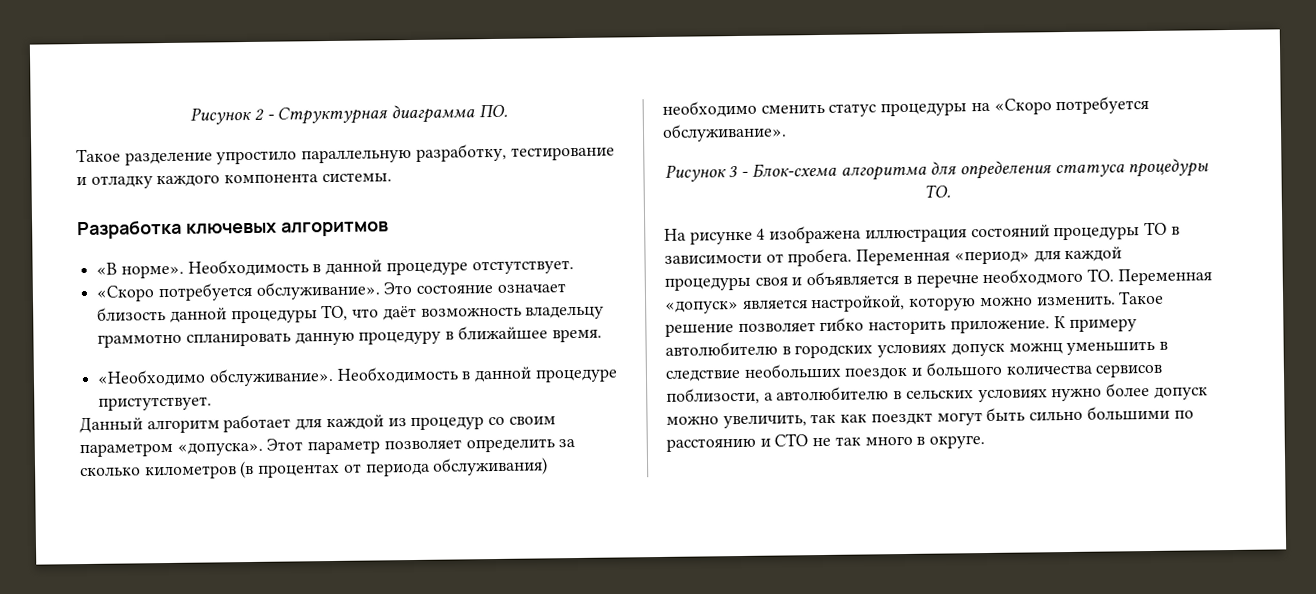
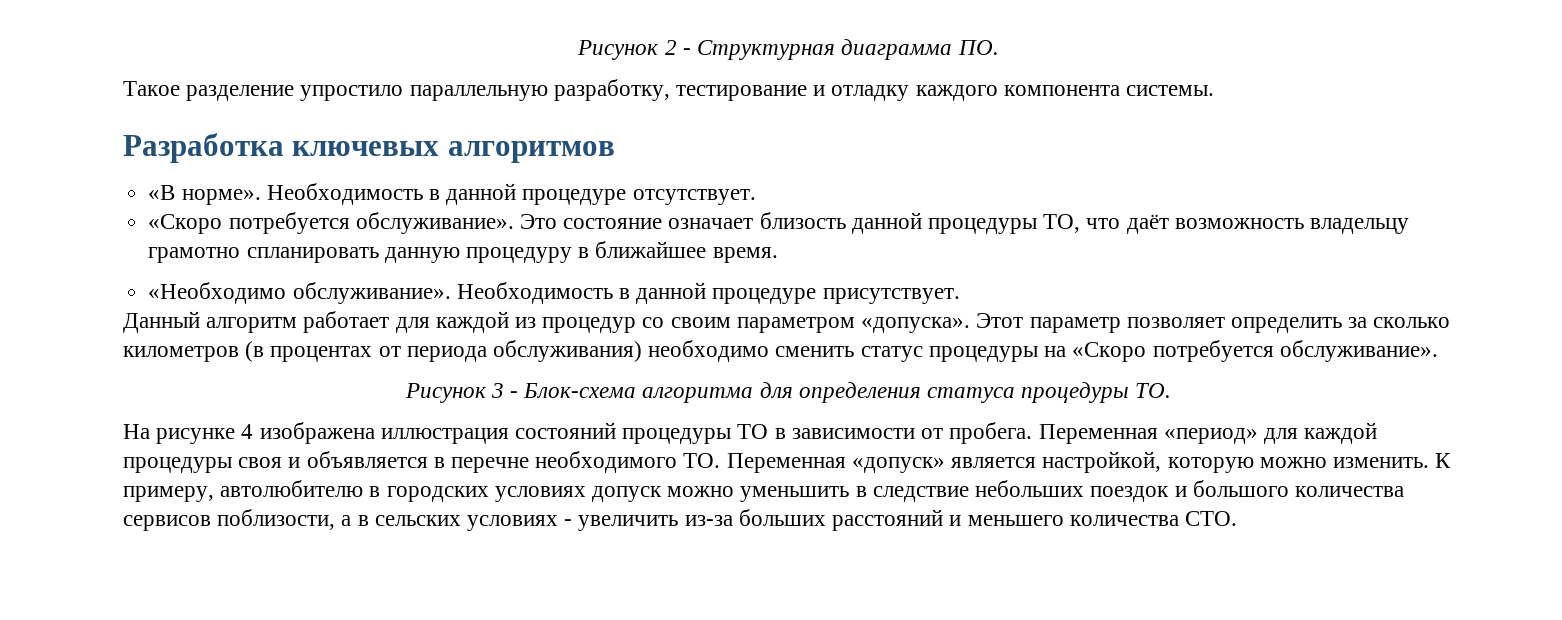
- Необходимость в данной процедуре отстутствует.
+ Необходимость в данной процедуре отсутствует.
- Это состояние означает близость данной процедуры ТО, что даёт возможность владельцу граммотно спланировать данную процедуру в ближайшее время.
+ Это состояние означает близость данной процедуры ТО, что даёт возможность владельцу грамотно спланировать данную процедуру в ближайшее время.
- Необходимость в данной процедуре пристутствует.
+ Необходимость в данной процедуре присутствует.
- Переменная «период» для каждой процедуры своя и объявляется в перечне необходмого ТО. Переменная «допуск» является настройкой, которую можно изменить.
+ Переменная «период» для каждой процедуры своя и объявляется в перечне необходимого ТО. Переменная «допуск» является настройкой, которую можно изменить.
- Такое решение позволяет гибко насторить приложение. К примеру автолюбителю в городских условиях допуск можнц уменьшить в следствие необольших поездок и большого количества сервисов поблизости, а автолюбителю в сельских условиях нужно более допуск можно увеличить, так как поездкт могут быть сильно большими по расстоянию и СТО не так много в округе.
+ К примеру, автолюбителю в городских условиях допуск можно уменьшить в следствие небольших поездок и большого количества сервисов поблизости, а в сельских условиях - увеличить из-за больших расстояний и меньшего количества СТО.

